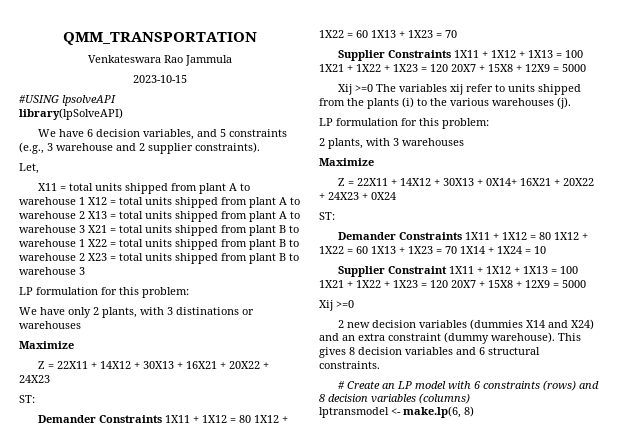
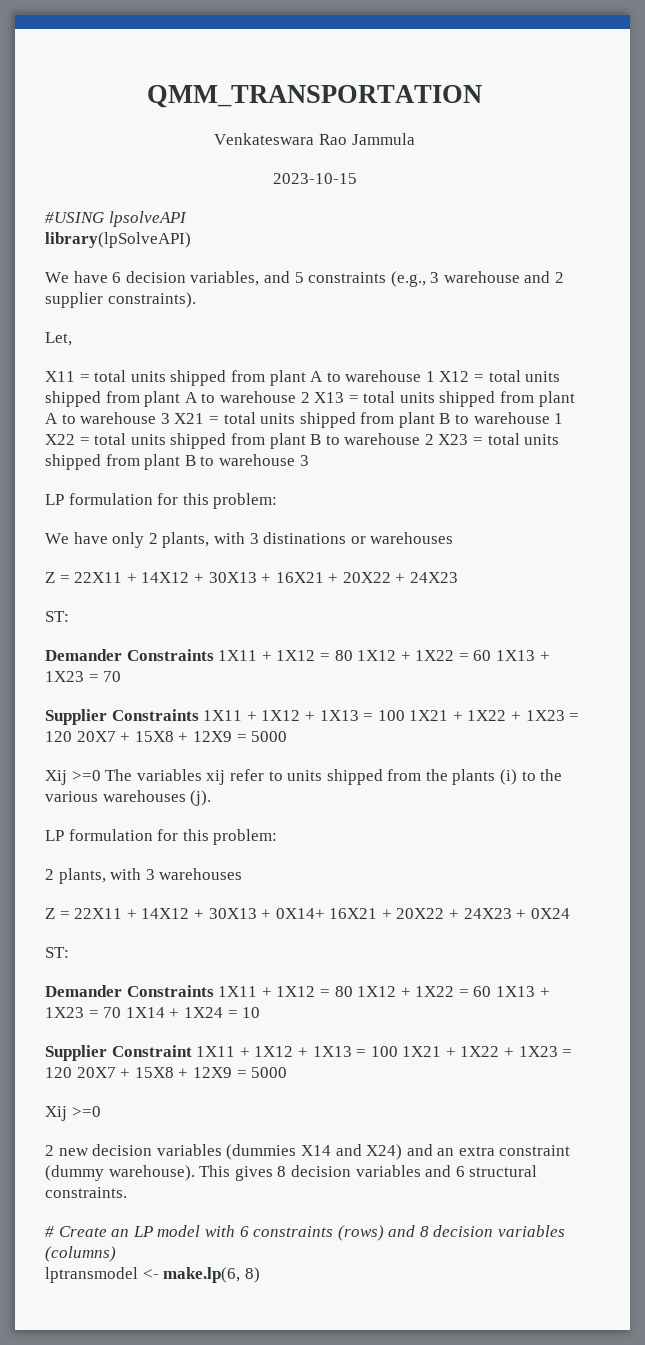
  We have only 2 plants, with 3 distinations or warehouses
- Maximize
  2 plants, with 3 warehouses
- Maximize

